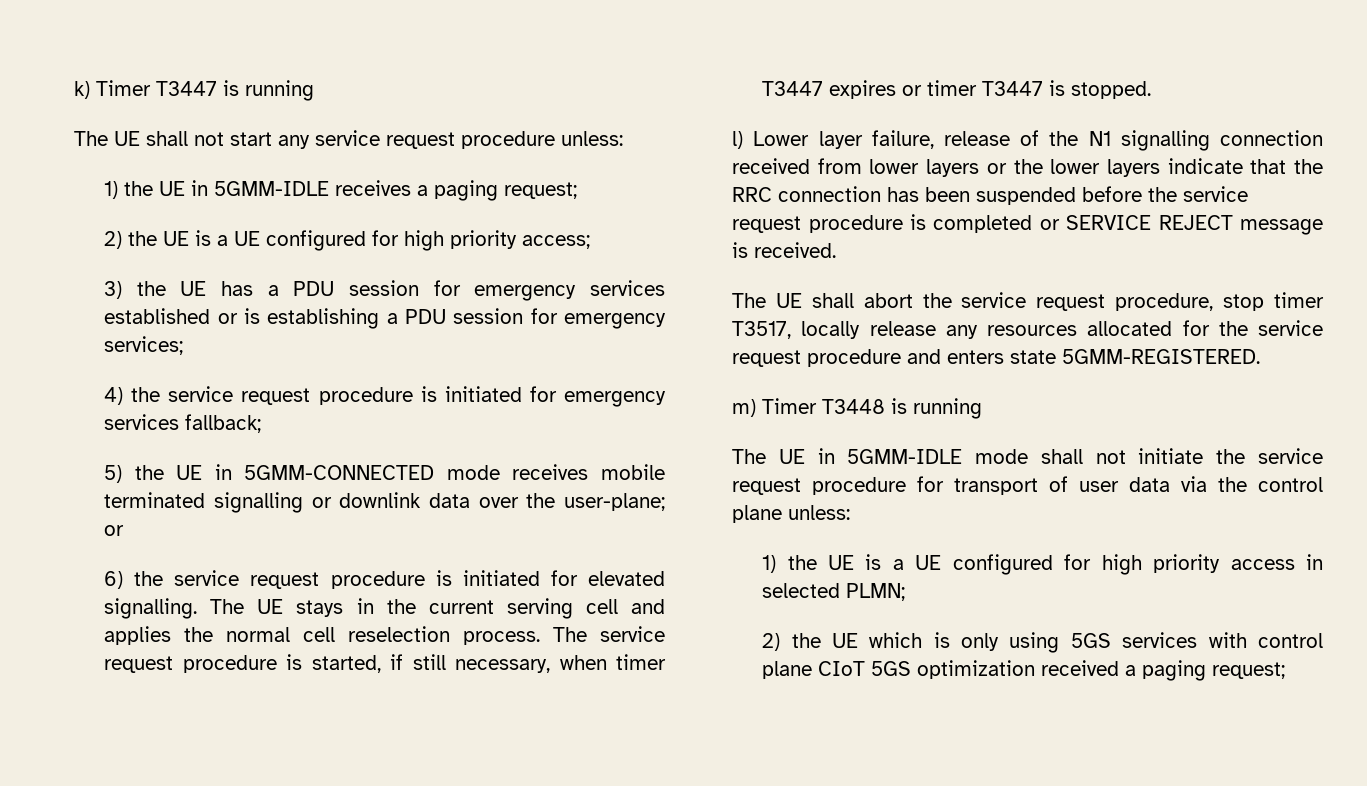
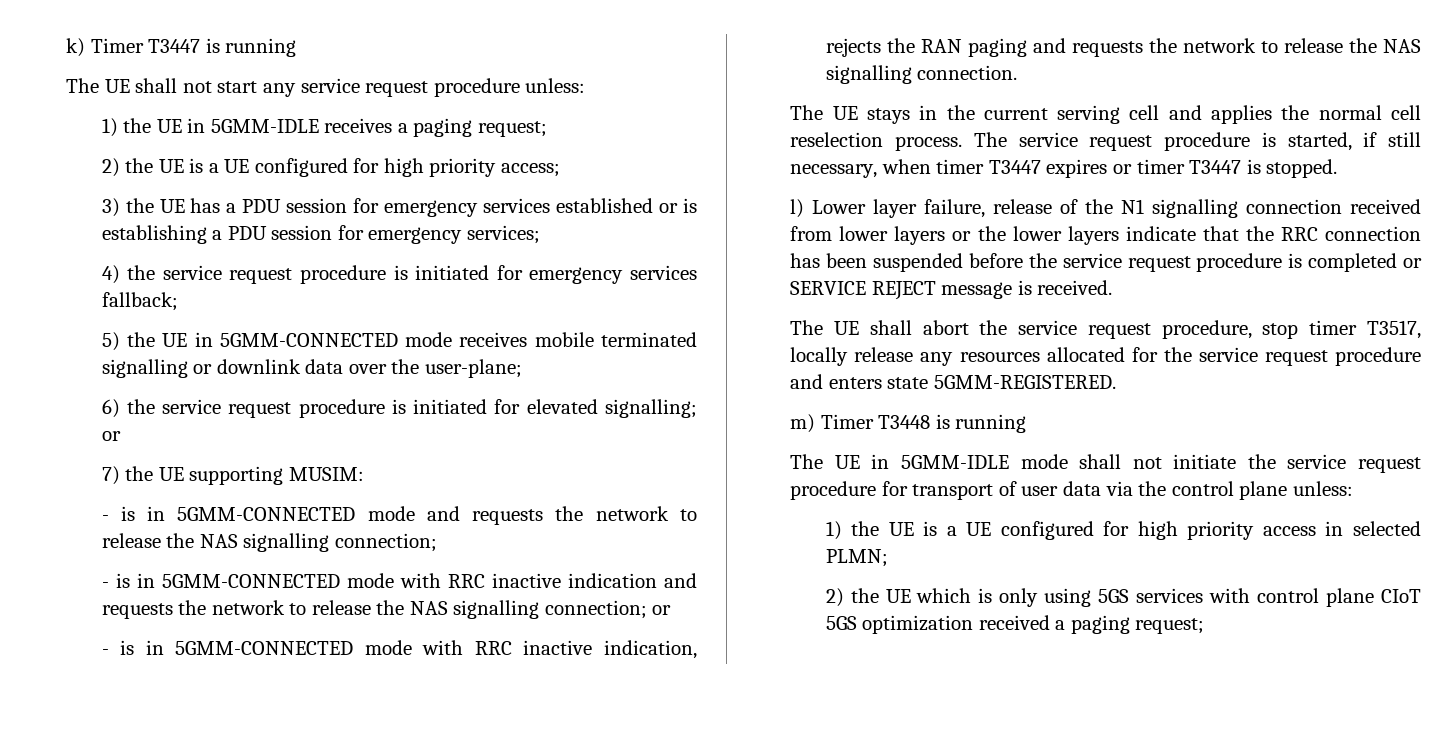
- 5) the UE in 5GMM-CONNECTED mode receives mobile terminated signalling or downlink data over the user-plane; or
+ 5) the UE in 5GMM-CONNECTED mode receives mobile terminated signalling or downlink data over the user-plane;
- 6) the service request procedure is initiated for elevated signalling. The UE stays in the current serving cell and applies the normal cell reselection process.
+ 6) the service request procedure is initiated for elevated signalling; or
+ 7) the UE supporting MUSIM:
+ - is in 5GMM-CONNECTED mode and requests the network to release the NAS signalling connection;
+ - is in 5GMM-CONNECTED mode with RRC inactive indication and requests the network to release the NAS signalling connection; or
+ - is in 5GMM-CONNECTED mode with RRC inactive indication, rejects the RAN paging and requests the network to release the NAS signalling connection.
+ The UE stays in the current serving cell and applies the normal cell reselection process.

